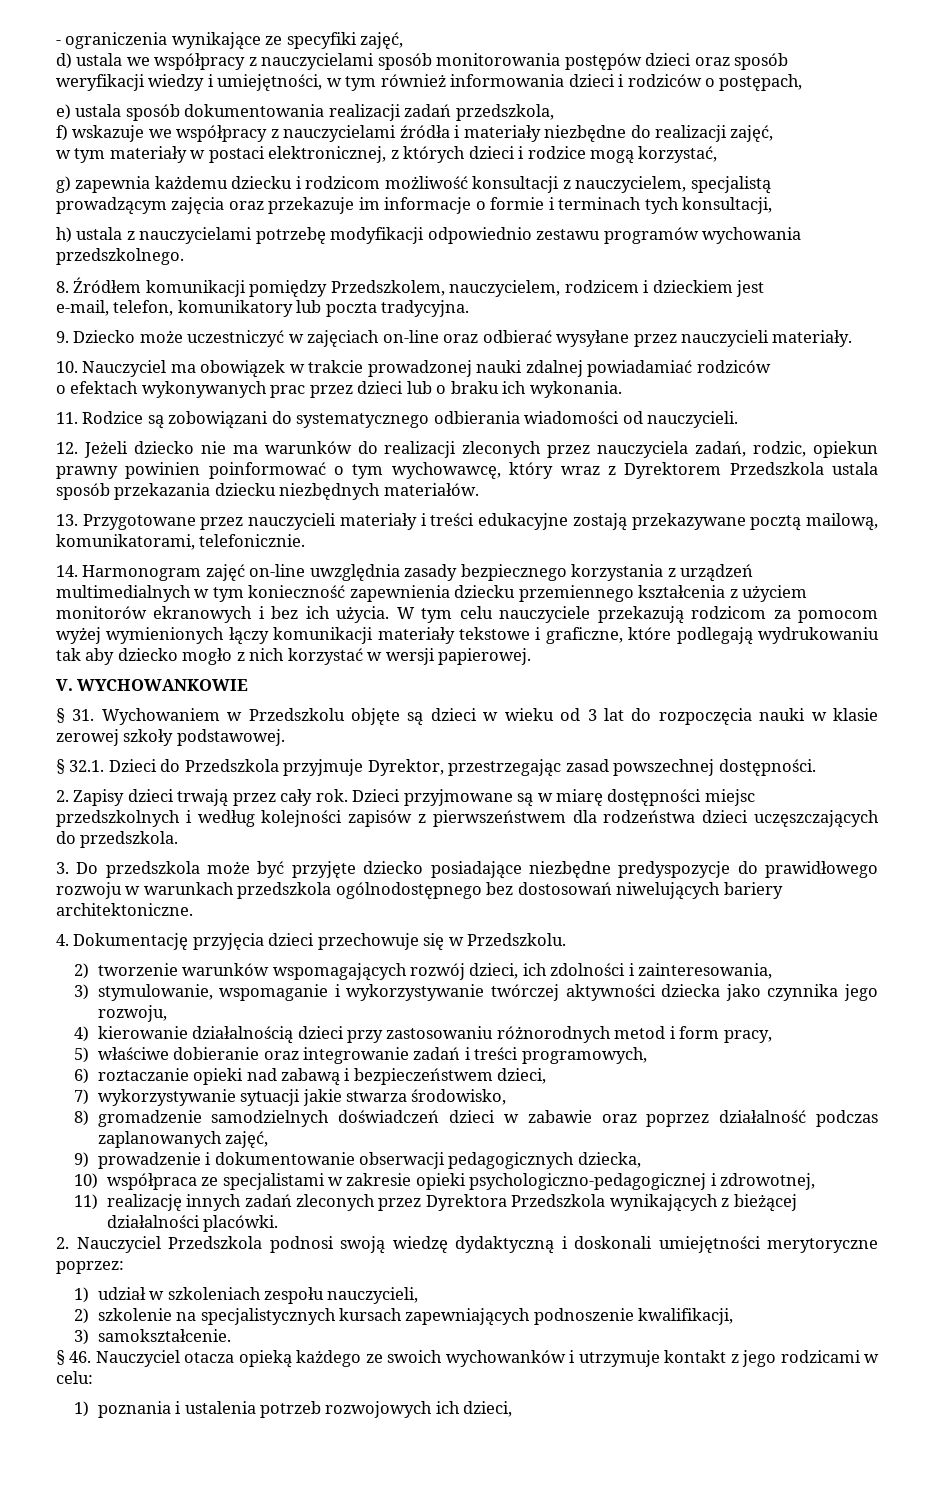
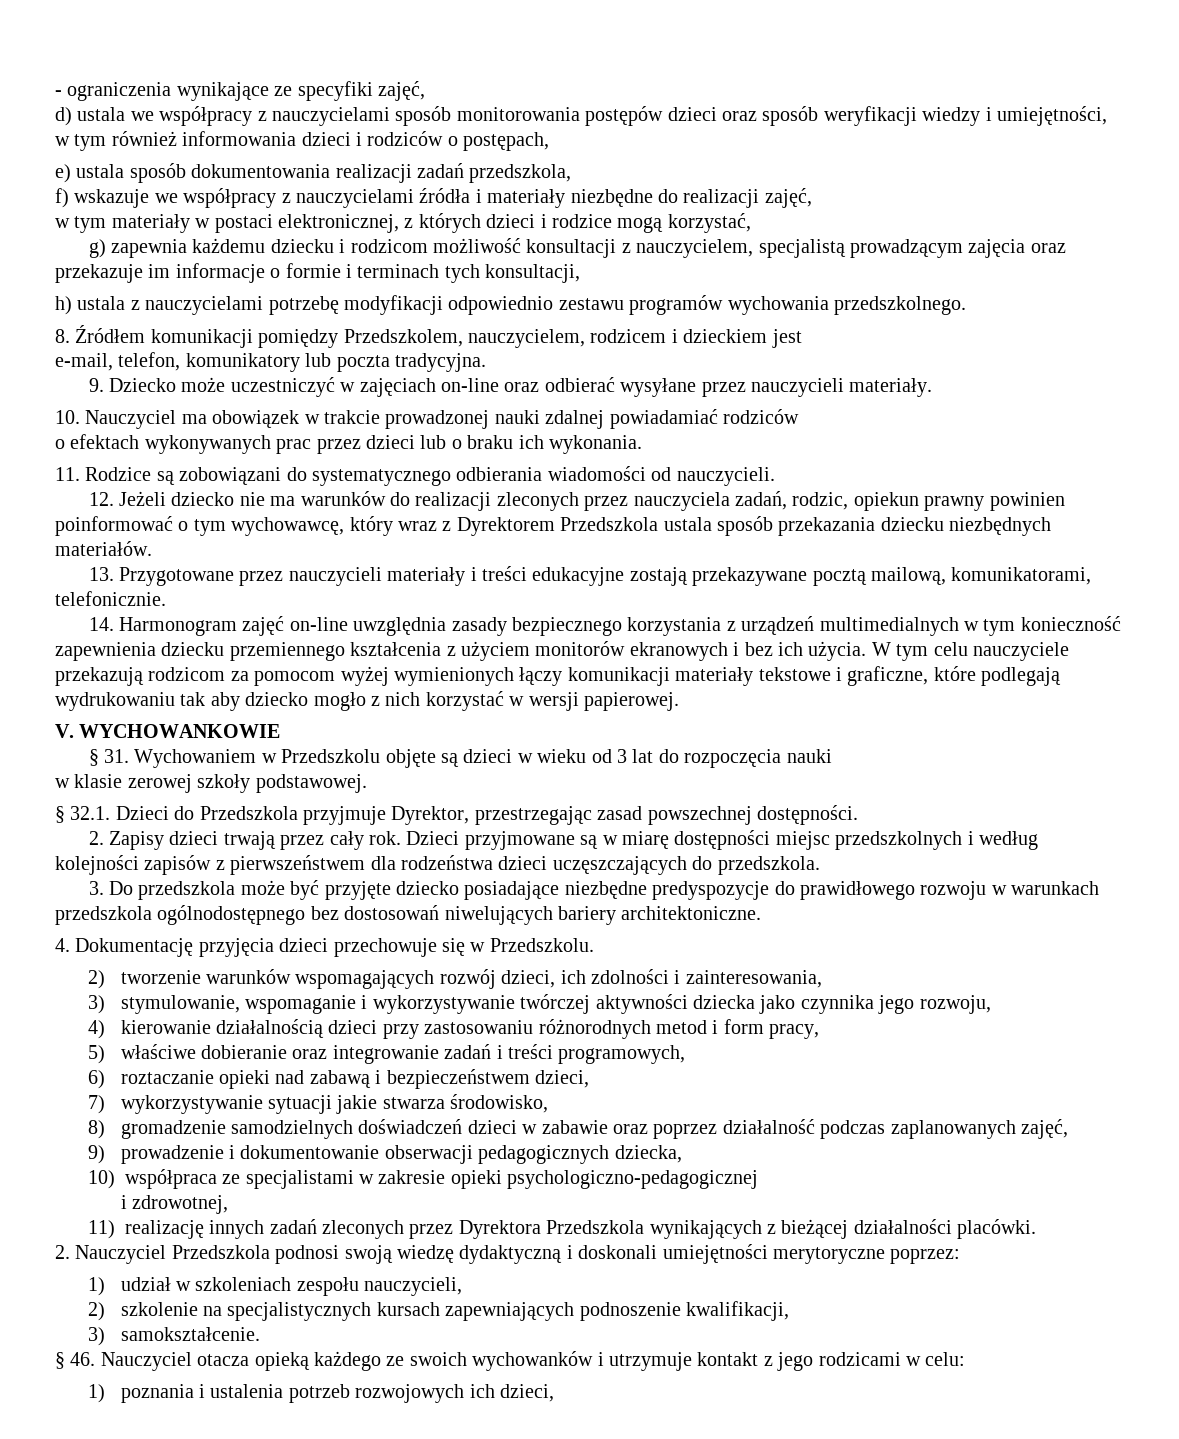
- § 31. Wychowaniem w Przedszkolu objęte są dzieci w wieku od 3 lat do rozpoczęcia nauki w klasie zerowej szkoły podstawowej.
+ § 31. Wychowaniem w Przedszkolu objęte są dzieci w wieku od 3 lat do rozpoczęcia nauki
+ w klasie zerowej szkoły podstawowej.
- 10) współpraca ze specjalistami w zakresie opieki psychologiczno-pedagogicznej i zdrowotnej,
+ 10) współpraca ze specjalistami w zakresie opieki psychologiczno-pedagogicznej
+ i zdrowotnej,

